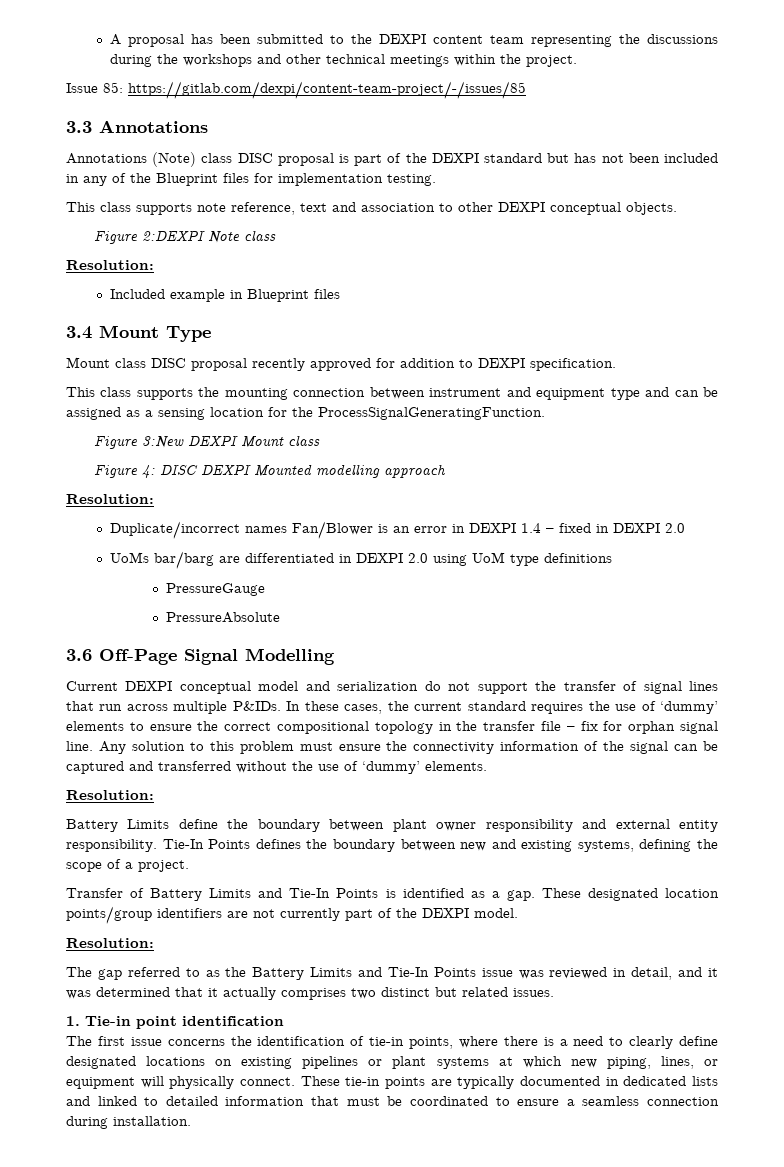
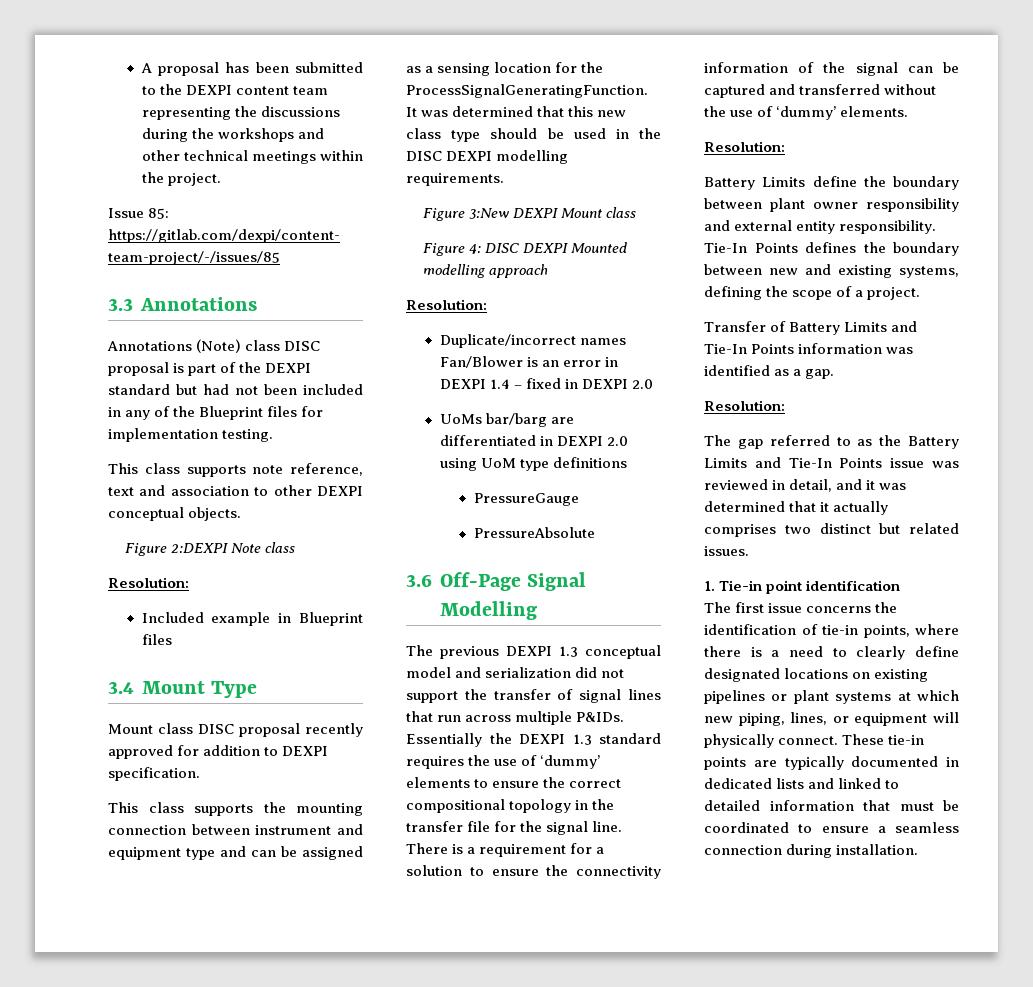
- Annotations (Note) class DISC proposal is part of the DEXPI standard but has not been included in any of the Blueprint files for implementation testing.
+ Annotations (Note) class DISC proposal is part of the DEXPI standard but had not been included in any of the Blueprint files for implementation testing.
+ It was determined that this new class type should be used in the DISC DEXPI modelling requirements.
- Current DEXPI conceptual model and serialization do not support the transfer of signal lines that run across multiple P&IDs.
+ The previous DEXPI 1.3 conceptual model and serialization did not support the transfer of signal lines that run across multiple P&IDs.
- In these cases, the current standard requires the use of ‘dummy’ elements to ensure the correct compositional topology in the transfer file – fix for orphan signal line. Any solution to this problem must ensure the connectivity information of the signal can be captured and transferred without the use of ‘dummy’ elements.
+ Essentially the DEXPI 1.3 standard requires the use of ‘dummy’ elements to ensure the correct compositional topology in the transfer file for the signal line. There is a requirement for a solution to ensure the connectivity information of the signal can be captured and transferred without the use of ‘dummy’ elements.
- Transfer of Battery Limits and Tie-In Points is identified as a gap. These designated location points/group identifiers are not currently part of the DEXPI model.
+ Transfer of Battery Limits and Tie-In Points information was identified as a gap.

